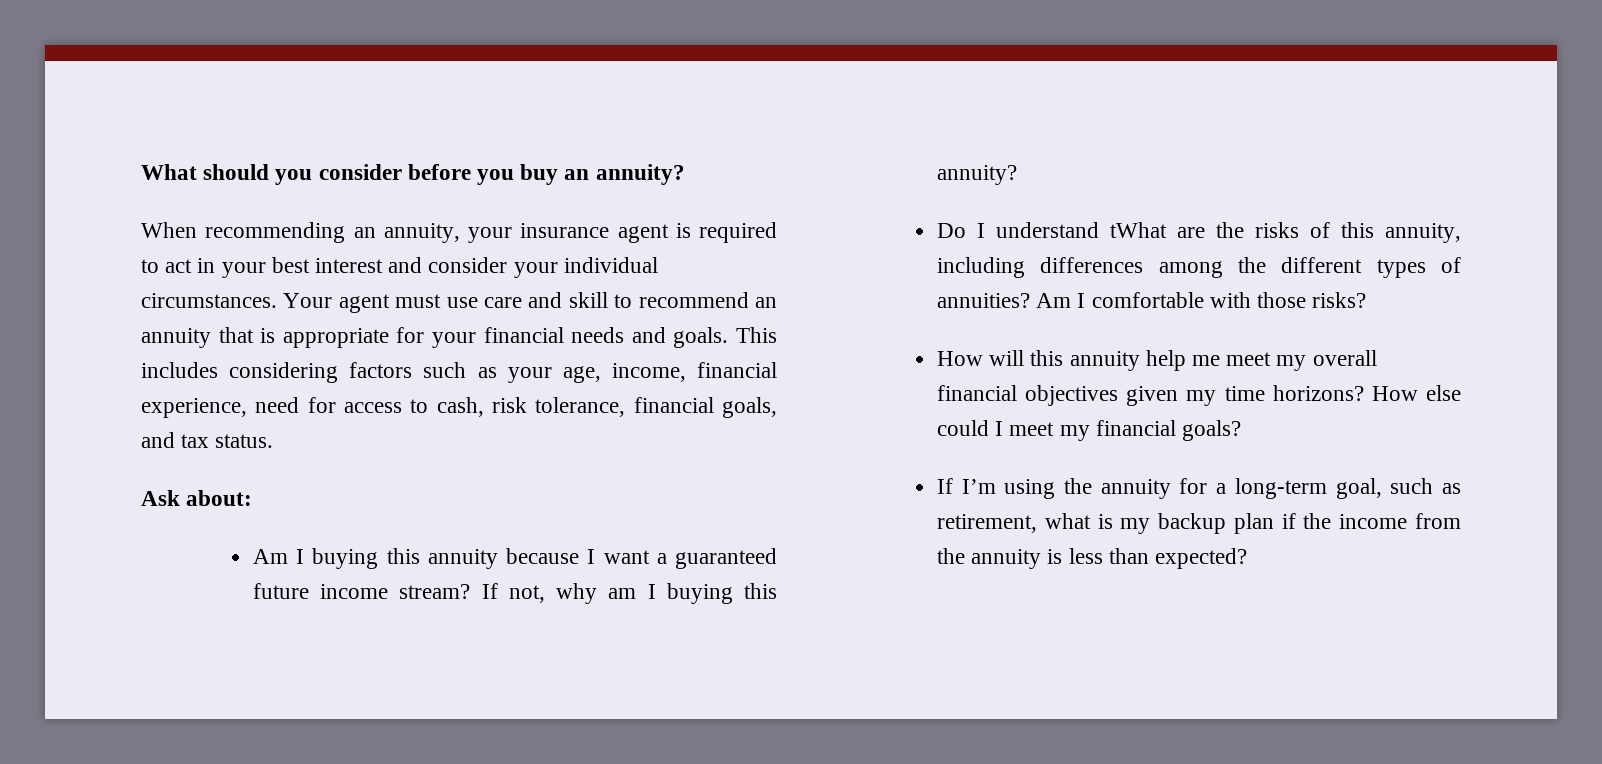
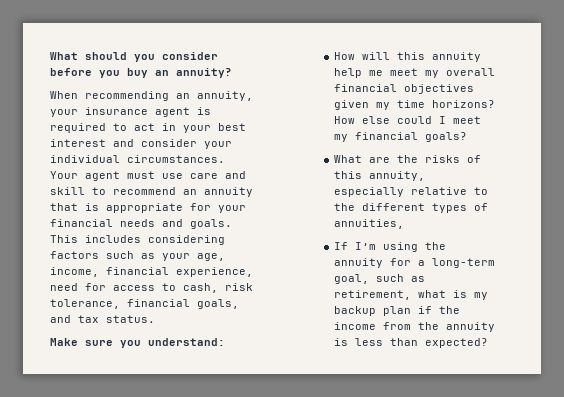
- Ask about:
- Am I buying this annuity because I want a guaranteed future income stream? If not, why am I buying this annuity?
- Do I understand tWhat are the risks of this annuity, including differences among the different types of annuities? Am I comfortable with those risks?
+ Make sure you understand:
+ What are the risks of this annuity, especially relative to the different types of annuities,

